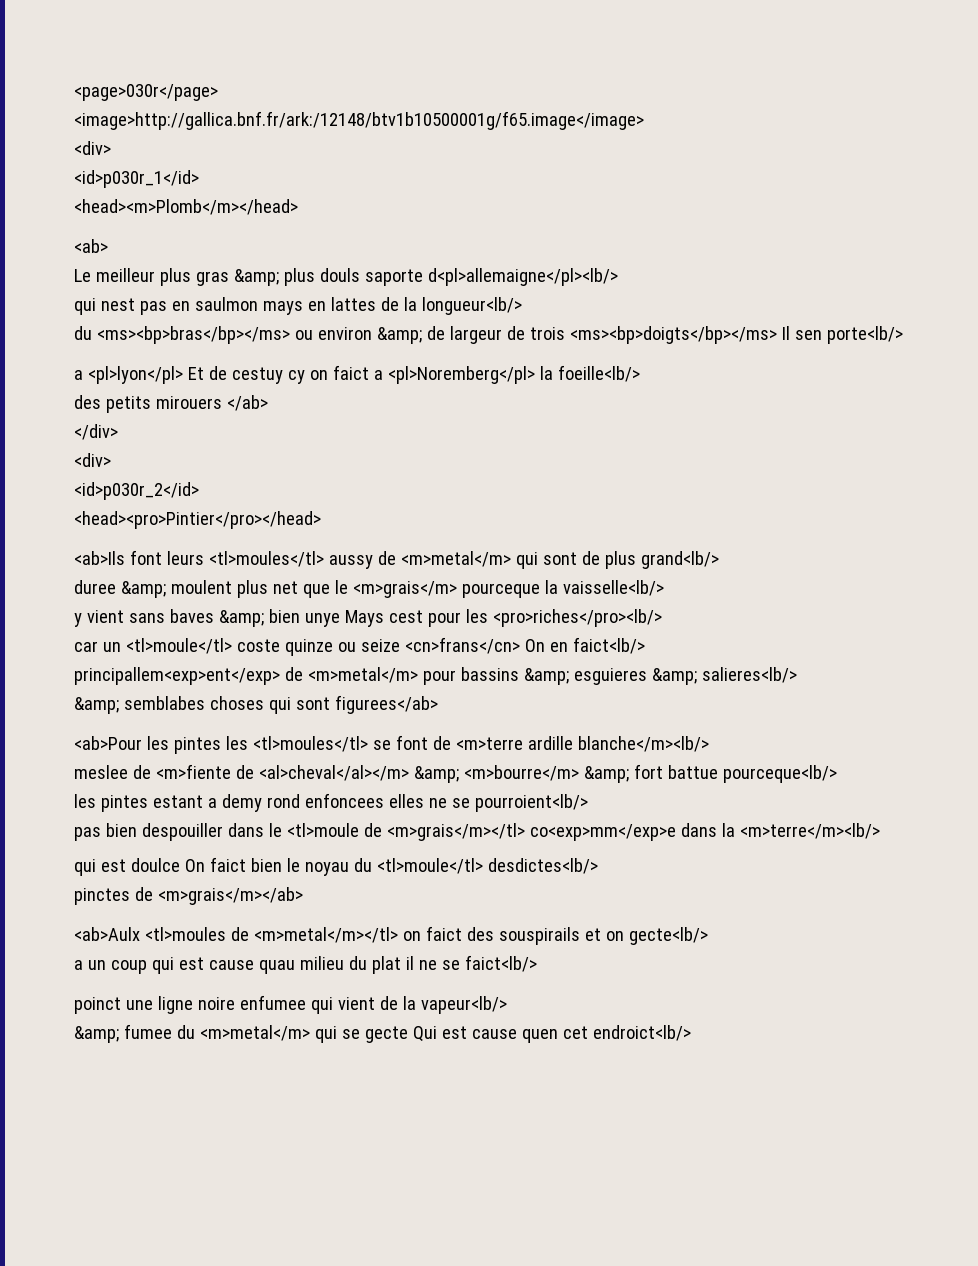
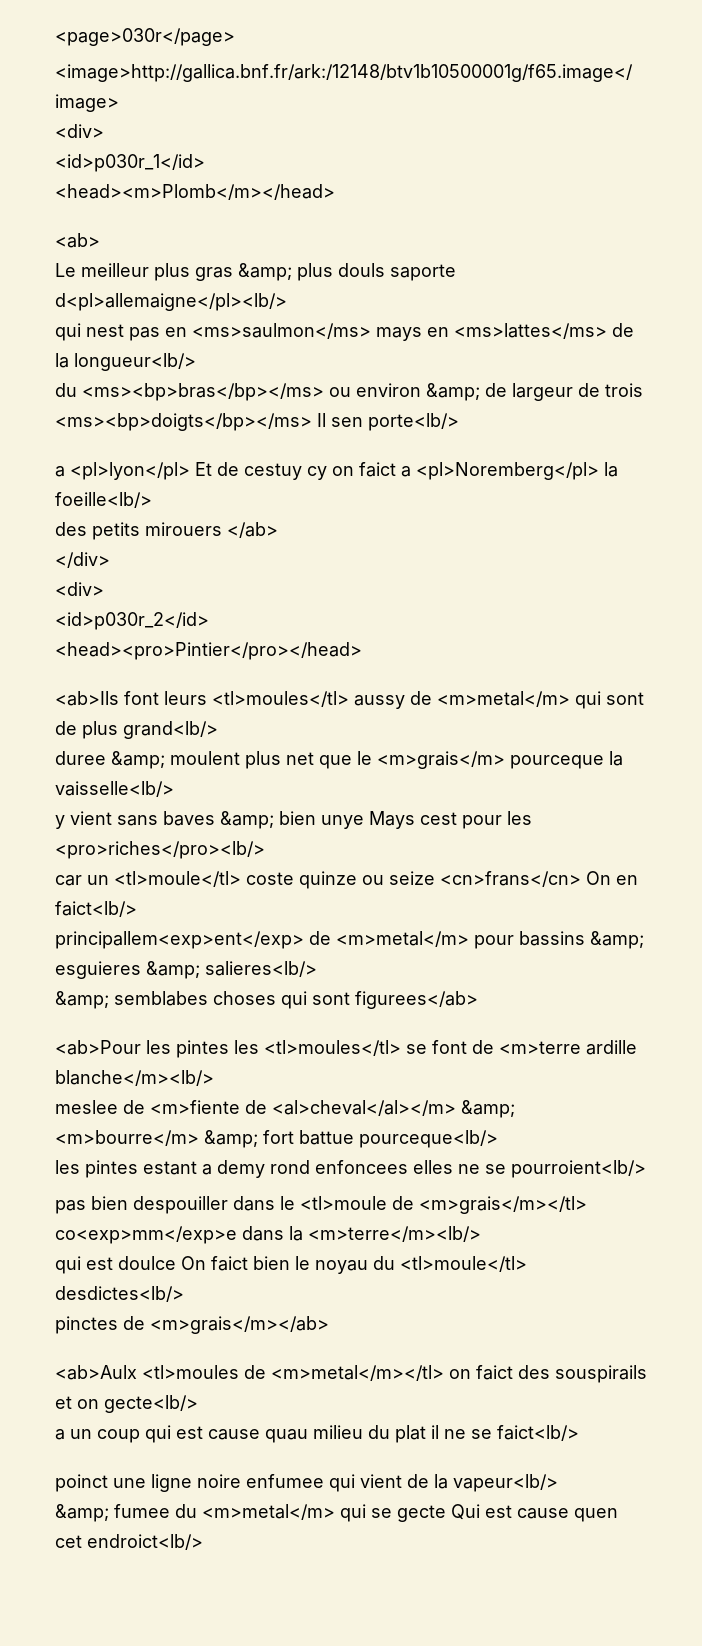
- qui nest pas en saulmon mays en lattes de la longueur<lb/>
+ qui nest pas en <ms>saulmon</ms> mays en <ms>lattes</ms> de la longueur<lb/>

